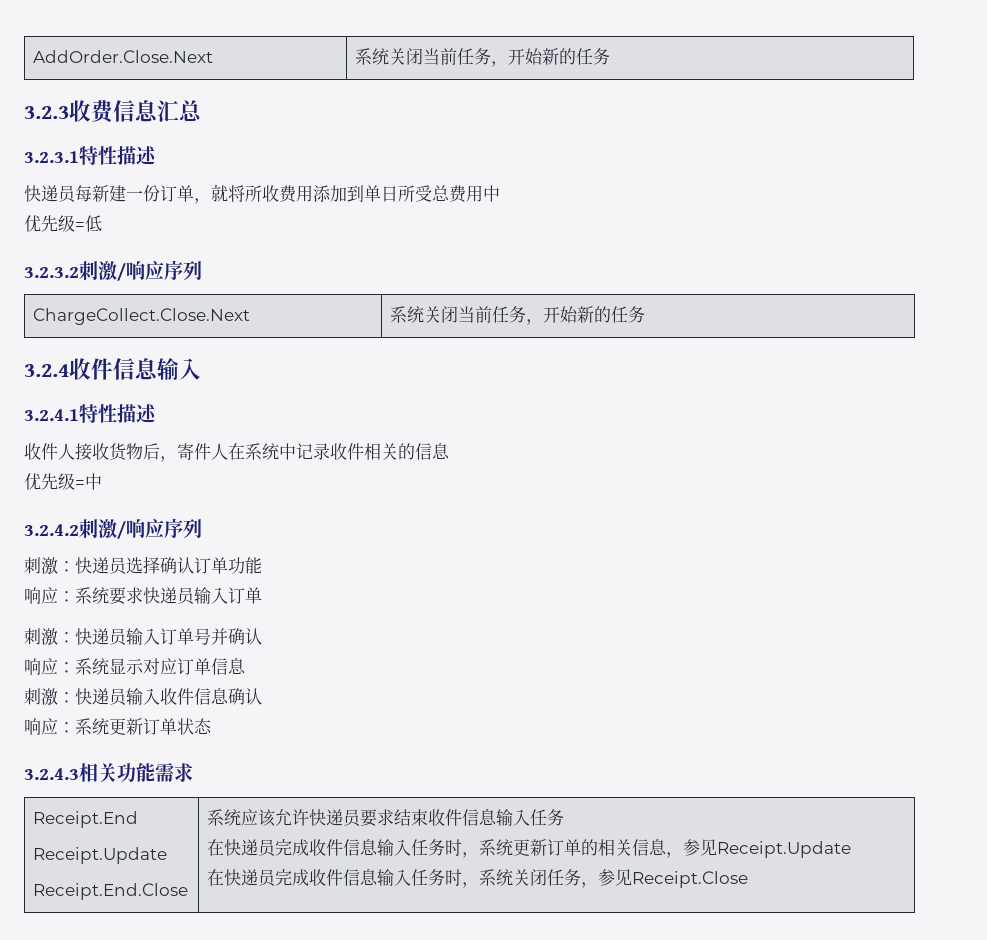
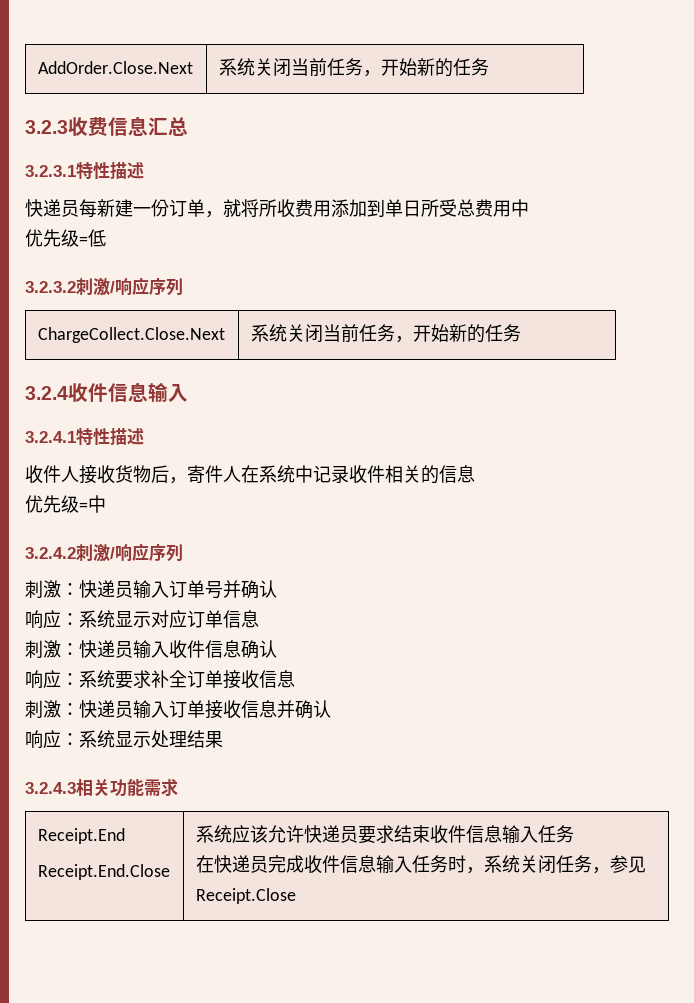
- 刺激：快递员选择确认订单功能
- 响应：系统要求快递员输入订单
- 响应：系统更新订单状态
+ 响应：系统要求补全订单接收信息
+ 刺激：快递员输入订单接收信息并确认
+ 响应：系统显示处理结果
  Receipt.End
- Receipt.Update
- 在快递员完成收件信息输入任务时，系统更新订单的相关信息，参见Receipt.Update

